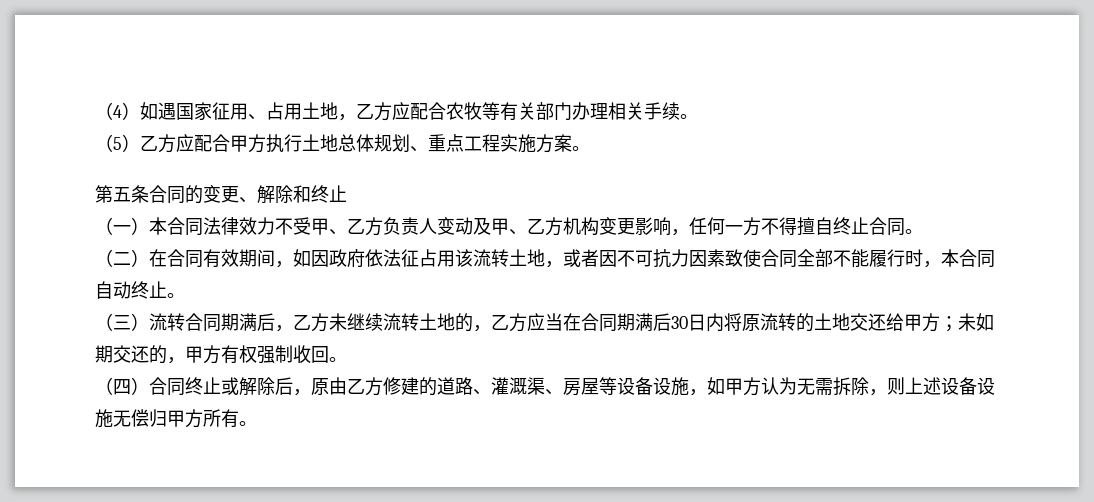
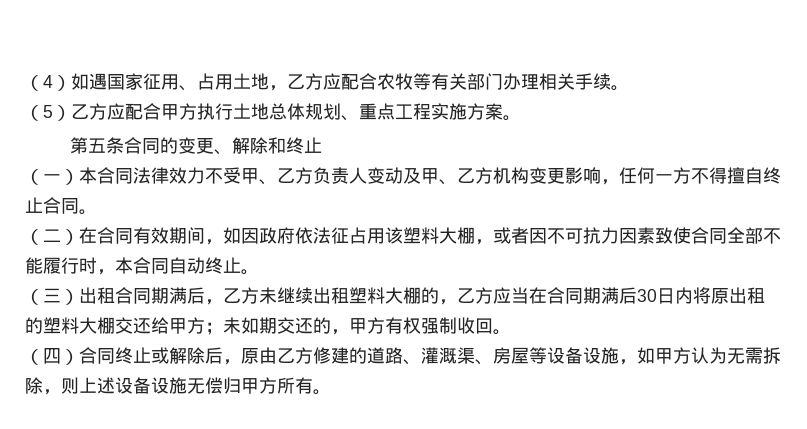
- （二）在合同有效期间，如因政府依法征占用该流转土地，或者因不可抗力因素致使合同全部不能履行时，本合同自动终止。
+ （二）在合同有效期间，如因政府依法征占用该塑料大棚，或者因不可抗力因素致使合同全部不能履行时，本合同自动终止。
- （三）流转合同期满后，乙方未继续流转土地的，乙方应当在合同期满后30日内将原流转的土地交还给甲方；未如期交还的，甲方有权强制收回。
+ （三）出租合同期满后，乙方未继续出租塑料大棚的，乙方应当在合同期满后30日内将原出租的塑料大棚交还给甲方；未如期交还的，甲方有权强制收回。

